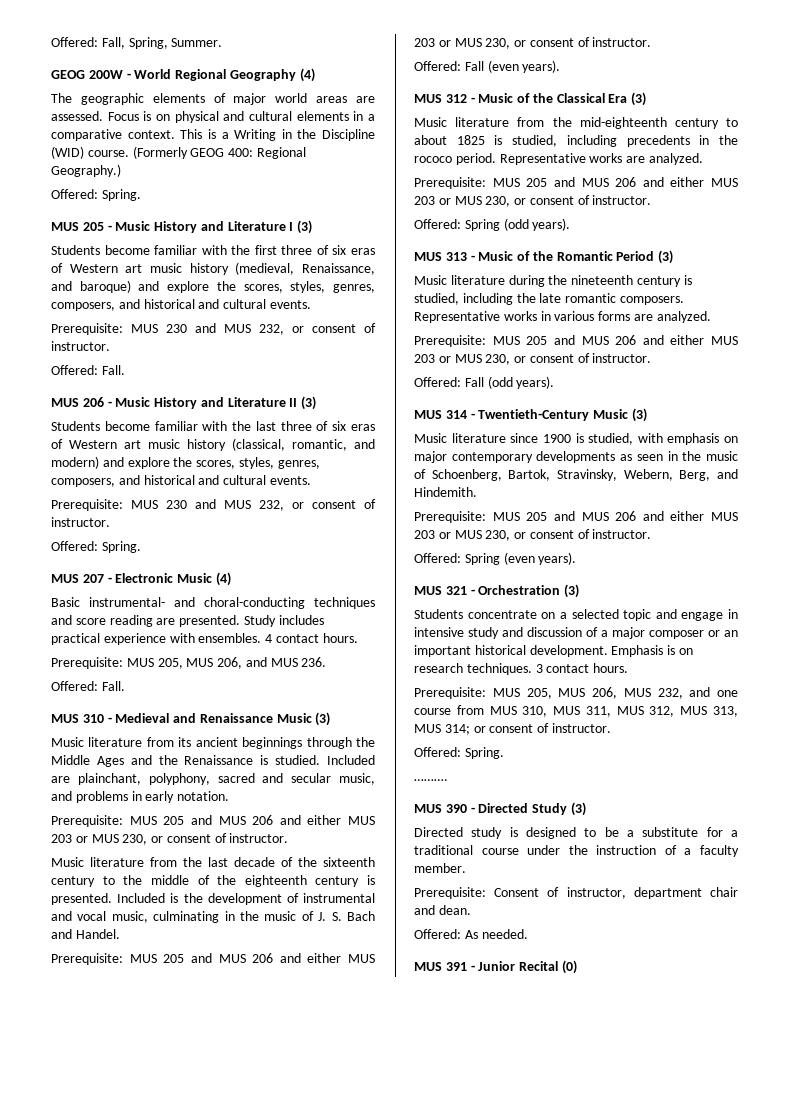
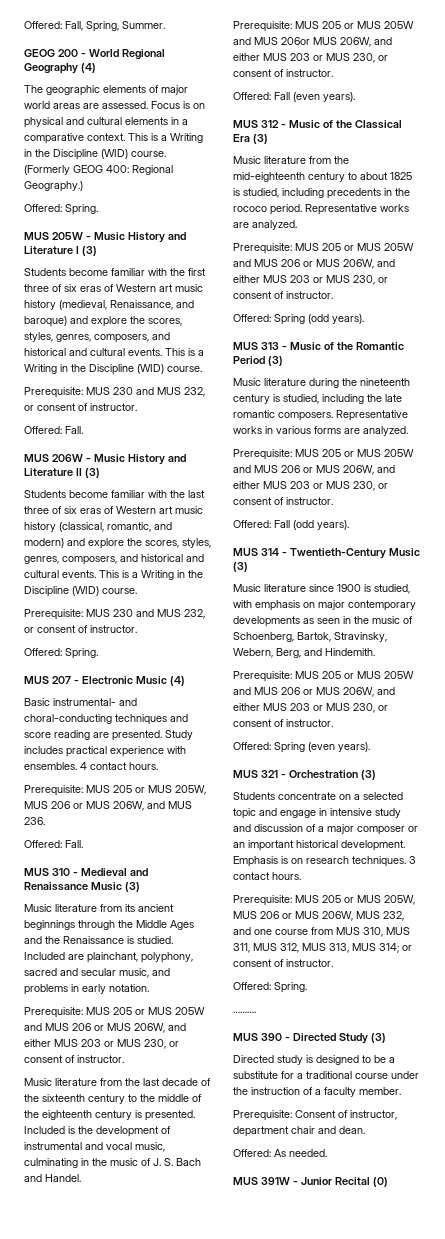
- GEOG 200W - World Regional Geography (4)
+ GEOG 200 - World Regional Geography (4)
- MUS 205 - Music History and Literature I (3)
+ MUS 205W - Music History and Literature I (3)
- Students become familiar with the first three of six eras of Western art music history (medieval, Renaissance, and baroque) and explore the scores, styles, genres, composers, and historical and cultural events.
+ Students become familiar with the first three of six eras of Western art music history (medieval, Renaissance, and baroque) and explore the scores, styles, genres, composers, and historical and cultural events. This is a Writing in the Discipline (WID) course.
- MUS 206 - Music History and Literature II (3)
+ MUS 206W - Music History and Literature II (3)
- Students become familiar with the last three of six eras of Western art music history (classical, romantic, and modern) and explore the scores, styles, genres, composers, and historical and cultural events.
+ Students become familiar with the last three of six eras of Western art music history (classical, romantic, and modern) and explore the scores, styles, genres, composers, and historical and cultural events. This is a Writing in the Discipline (WID) course.
- Prerequisite: MUS 205, MUS 206, and MUS 236.
+ Prerequisite: MUS 205 or MUS 205W, MUS 206 or MUS 206W, and MUS 236.
  Included are plainchant, polyphony, sacred and secular music, and problems in early notation.
- Prerequisite: MUS 205 and MUS 206 and either MUS 203 or MUS 230, or consent of instructor.
+ Prerequisite: MUS 205 or MUS 205W and MUS 206 or MUS 206W, and either MUS 203 or MUS 230, or consent of instructor.
  Included is the development of instrumental and vocal music, culminating in the music of J. S. Bach and Handel.
- Prerequisite: MUS 205 and MUS 206 and either MUS 203 or MUS 230, or consent of instructor.
+ Prerequisite: MUS 205 or MUS 205W and MUS 206or MUS 206W, and either MUS 203 or MUS 230, or consent of instructor.
  Representative works are analyzed.
- Prerequisite: MUS 205 and MUS 206 and either MUS 203 or MUS 230, or consent of instructor.
+ Prerequisite: MUS 205 or MUS 205W and MUS 206 or MUS 206W, and either MUS 203 or MUS 230, or consent of instructor.
  Representative works in various forms are analyzed.
- Prerequisite: MUS 205 and MUS 206 and either MUS 203 or MUS 230, or consent of instructor.
+ Prerequisite: MUS 205 or MUS 205W and MUS 206 or MUS 206W, and either MUS 203 or MUS 230, or consent of instructor.
  Music literature since 1900 is studied, with emphasis on major contemporary developments as seen in the music of Schoenberg, Bartok, Stravinsky, Webern, Berg, and Hindemith.
- Prerequisite: MUS 205 and MUS 206 and either MUS 203 or MUS 230, or consent of instructor.
+ Prerequisite: MUS 205 or MUS 205W and MUS 206 or MUS 206W, and either MUS 203 or MUS 230, or consent of instructor.
- Prerequisite: MUS 205, MUS 206, MUS 232, and one course from MUS 310, MUS 311, MUS 312, MUS 313, MUS 314; or consent of instructor.
+ Prerequisite: MUS 205 or MUS 205W, MUS 206 or MUS 206W, MUS 232, and one course from MUS 310, MUS 311, MUS 312, MUS 313, MUS 314; or consent of instructor.
- MUS 391 - Junior Recital (0)
+ MUS 391W - Junior Recital (0)

